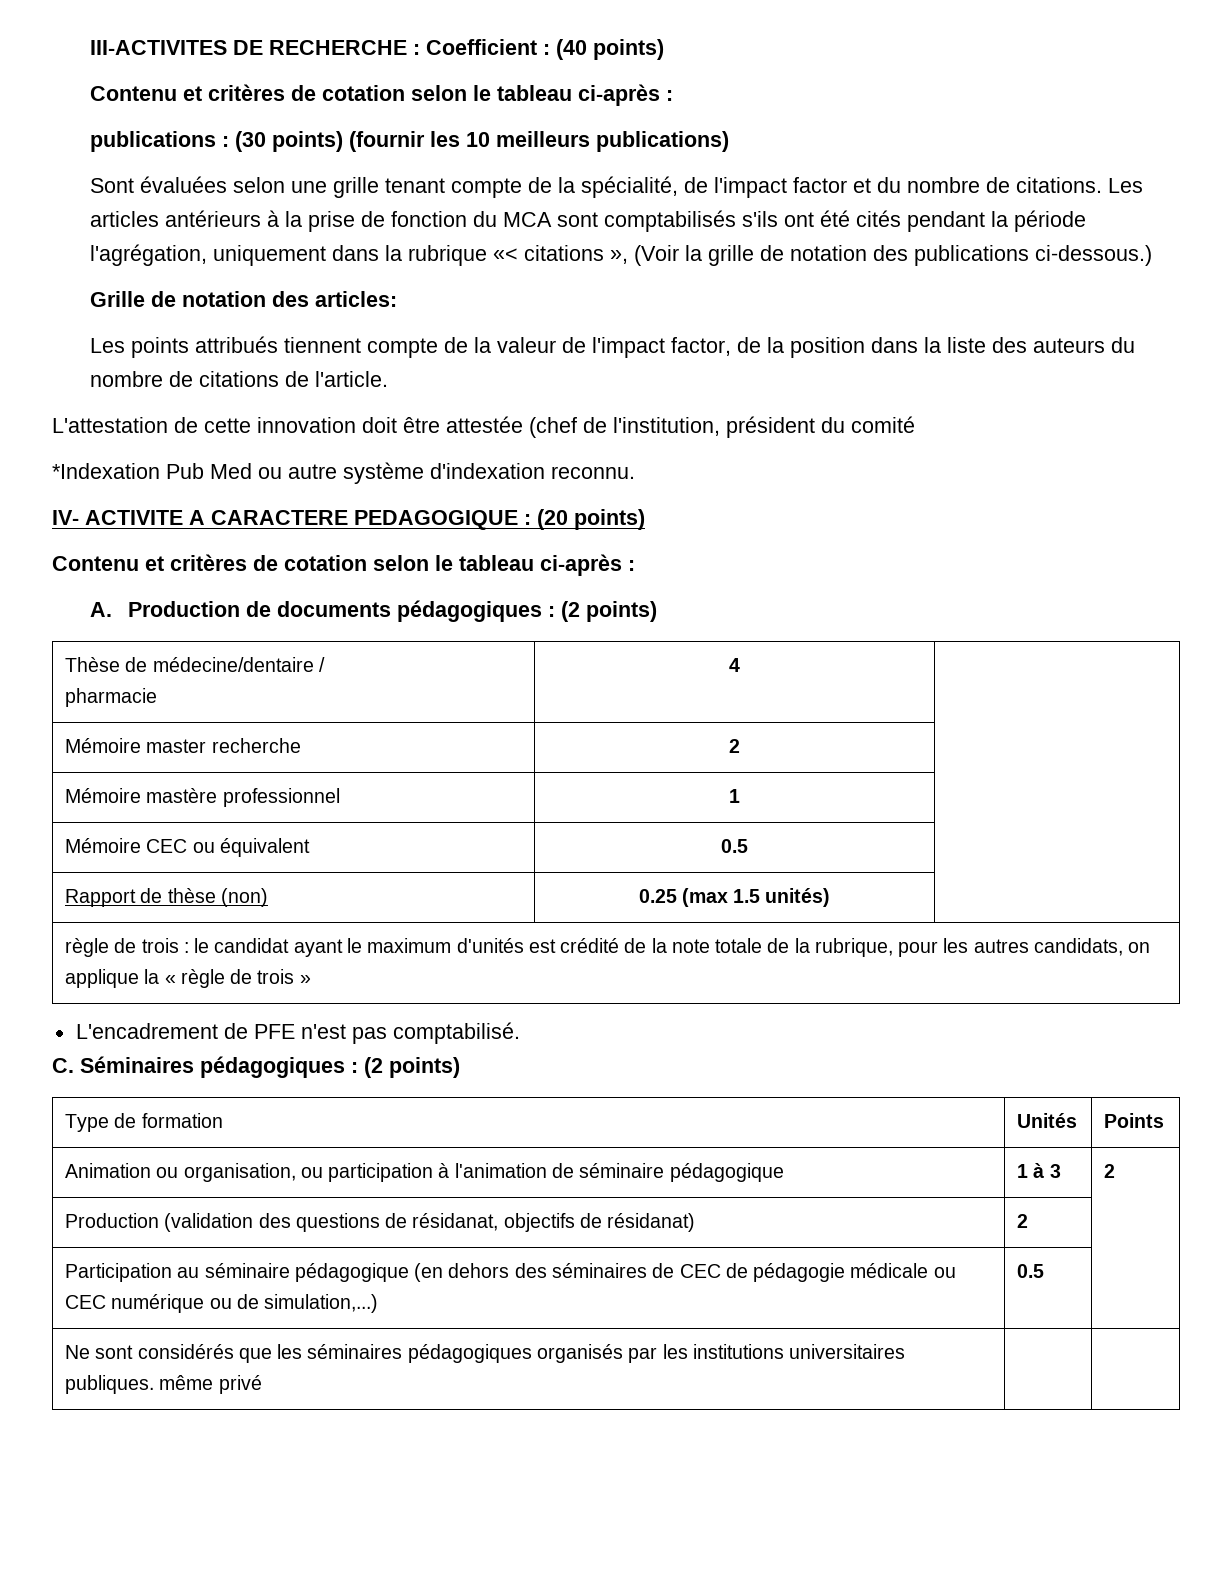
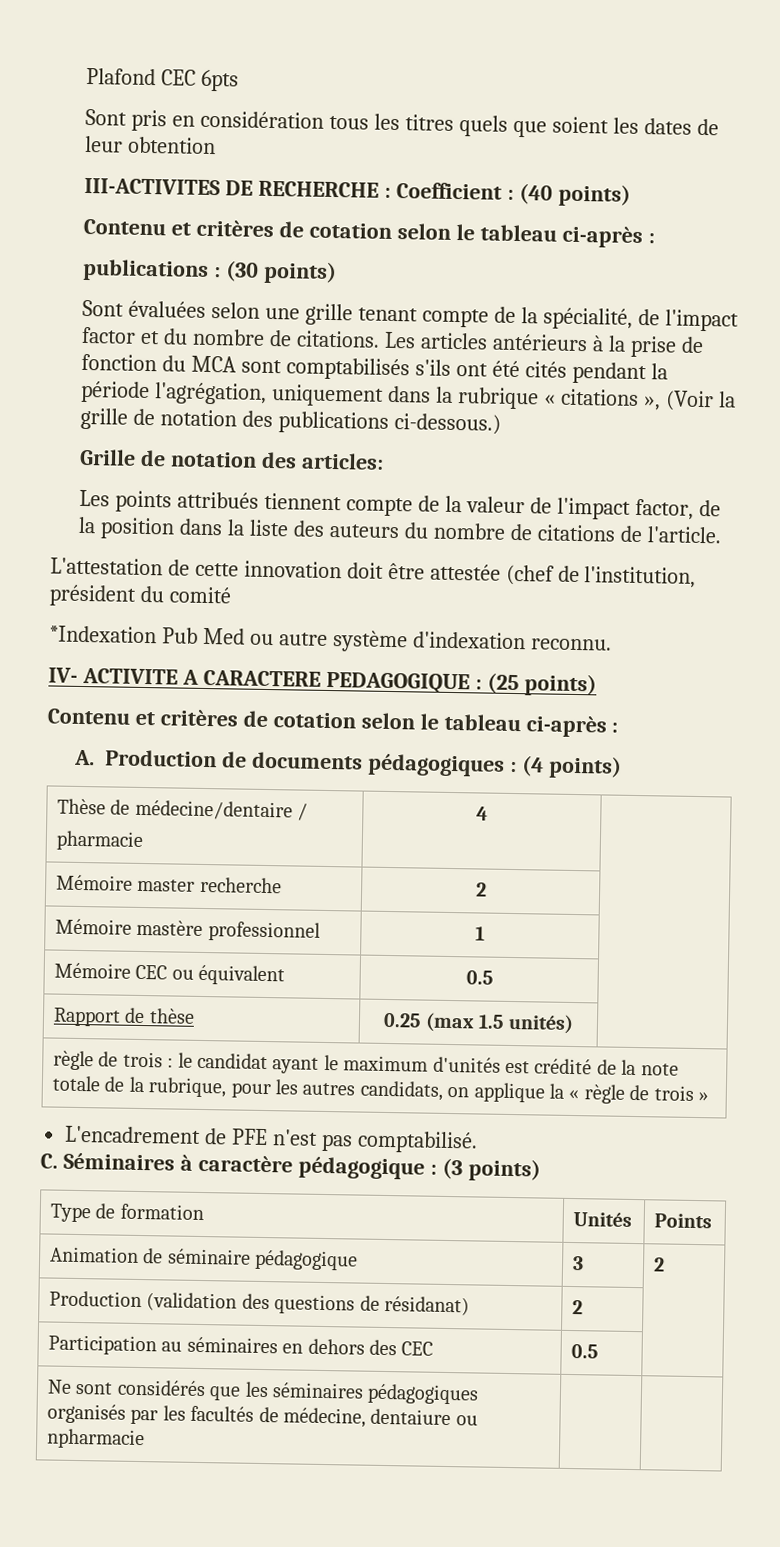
+ Plafond CEC 6pts
+ Sont pris en considération tous les titres quels que soient les dates de leur obtention
- publications : (30 points) (fournir les 10 meilleurs publications)
+ publications : (30 points)
- Les articles antérieurs à la prise de fonction du MCA sont comptabilisés s'ils ont été cités pendant la période l'agrégation, uniquement dans la rubrique «< citations », (Voir la grille de notation des publications ci-dessous.)
+ Les articles antérieurs à la prise de fonction du MCA sont comptabilisés s'ils ont été cités pendant la période l'agrégation, uniquement dans la rubrique « citations », (Voir la grille de notation des publications ci-dessous.)
- IV- ACTIVITE A CARACTERE PEDAGOGIQUE : (20 points)
+ IV- ACTIVITE A CARACTERE PEDAGOGIQUE : (25 points)
- A. Production de documents pédagogiques : (2 points)
+ A. Production de documents pédagogiques : (4 points)
- Rapport de thèse (non) | 0.25 (max 1.5 unités) |
+ Rapport de thèse | 0.25 (max 1.5 unités) |
- C. Séminaires pédagogiques : (2 points)
+ C. Séminaires à caractère pédagogique : (3 points)
- Animation ou organisation, ou participation à l'animation de séminaire pédagogique | 1 à 3 | 2
+ Animation de séminaire pédagogique | 3 | 2
- Production (validation des questions de résidanat, objectifs de résidanat) | 2 |
+ Production (validation des questions de résidanat) | 2 |
- Participation au séminaire pédagogique (en dehors des séminaires de CEC de pédagogie médicale ou CEC numérique ou de simulation,...) | 0.5 |
+ Participation au séminaires en dehors des CEC | 0.5 |
- Ne sont considérés que les séminaires pédagogiques organisés par les institutions universitaires publiques. même privé | |
+ Ne sont considérés que les séminaires pédagogiques organisés par les facultés de médecine, dentaiure ou npharmacie | |

